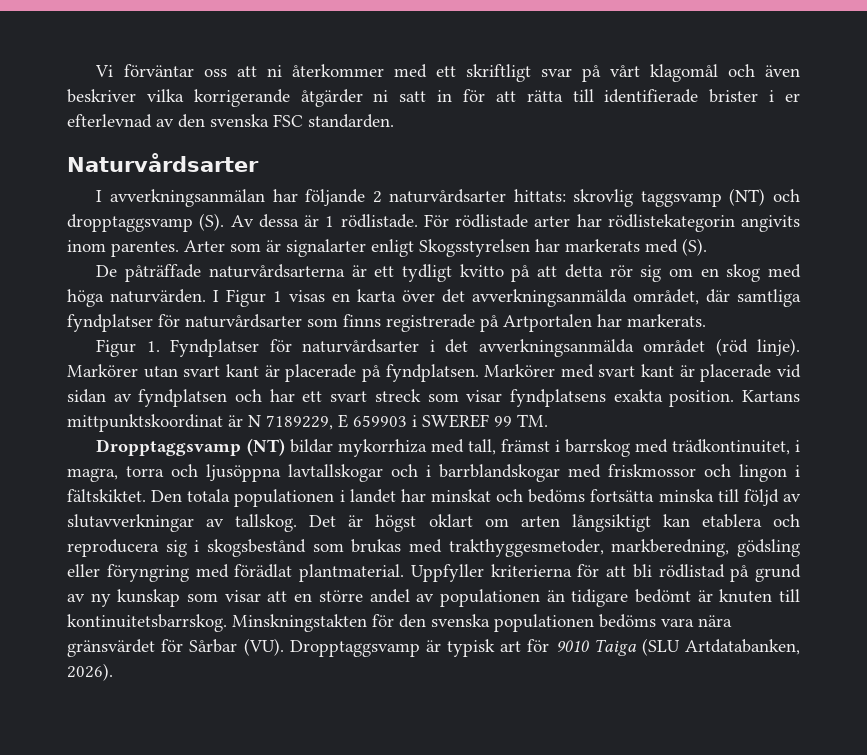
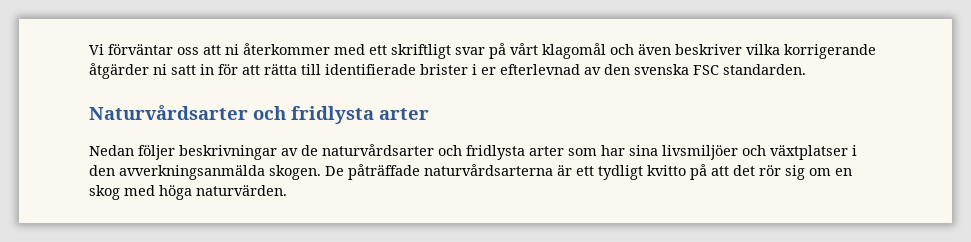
- Naturvårdsarter
- I avverkningsanmälan har följande 2 naturvårdsarter hittats: skrovlig taggsvamp (NT) och dropptaggsvamp (S). Av dessa är 1 rödlistade. För rödlistade arter har rödlistekategorin angivits inom parentes. Arter som är signalarter enligt Skogsstyrelsen har markerats med (S).
- De påträffade naturvårdsarterna är ett tydligt kvitto på att detta rör sig om en skog med höga naturvärden. I Figur 1 visas en karta över det avverkningsanmälda området, där samtliga fyndplatser för naturvårdsarter som finns registrerade på Artportalen har markerats.
- Figur 1. Fyndplatser för naturvårdsarter i det avverkningsanmälda området (röd linje). Markörer utan svart kant är placerade på fyndplatsen. Markörer med svart kant är placerade vid sidan av fyndplatsen och har ett svart streck som visar fyndplatsens exakta position. Kartans mittpunktskoordinat är N 7189229, E 659903 i SWEREF 99 TM.
- Dropptaggsvamp (NT) bildar mykorrhiza med tall, främst i barrskog med trädkontinuitet, i magra, torra och ljusöppna lavtallskogar och i barrblandskogar med friskmossor och lingon i fältskiktet. Den totala populationen i landet har minskat och bedöms fortsätta minska till följd av slutavverkningar av tallskog. Det är högst oklart om arten långsiktigt kan etablera och reproducera sig i skogsbestånd som brukas med trakthyggesmetoder, markberedning, gödsling eller föryngring med förädlat plantmaterial. Uppfyller kriterierna för att bli rödlistad på grund av ny kunskap som visar att en större andel av populationen än tidigare bedömt är knuten till kontinuitetsbarrskog. Minskningstakten för den svenska populationen bedöms vara nära gränsvärdet för Sårbar (VU). Dropptaggsvamp är typisk art för 9010 Taiga (SLU Artdatabanken, 2026).
+ Naturvårdsarter och fridlysta arter
+ Nedan följer beskrivningar av de naturvårdsarter och fridlysta arter som har sina livsmiljöer och växtplatser i den avverkningsanmälda skogen. De påträffade naturvårdsarterna är ett tydligt kvitto på att det rör sig om en skog med höga naturvärden.

